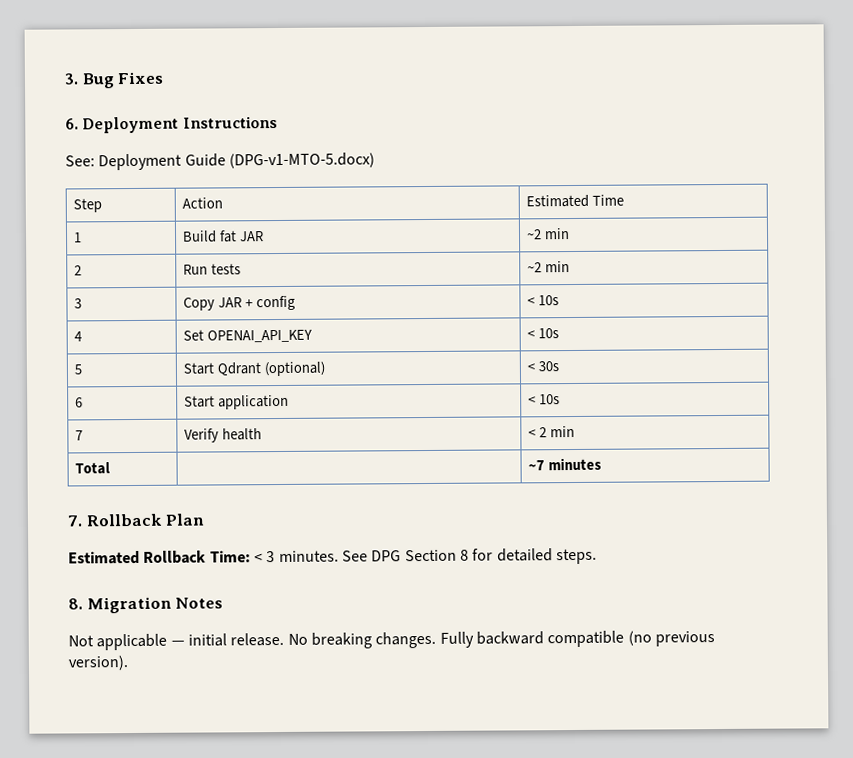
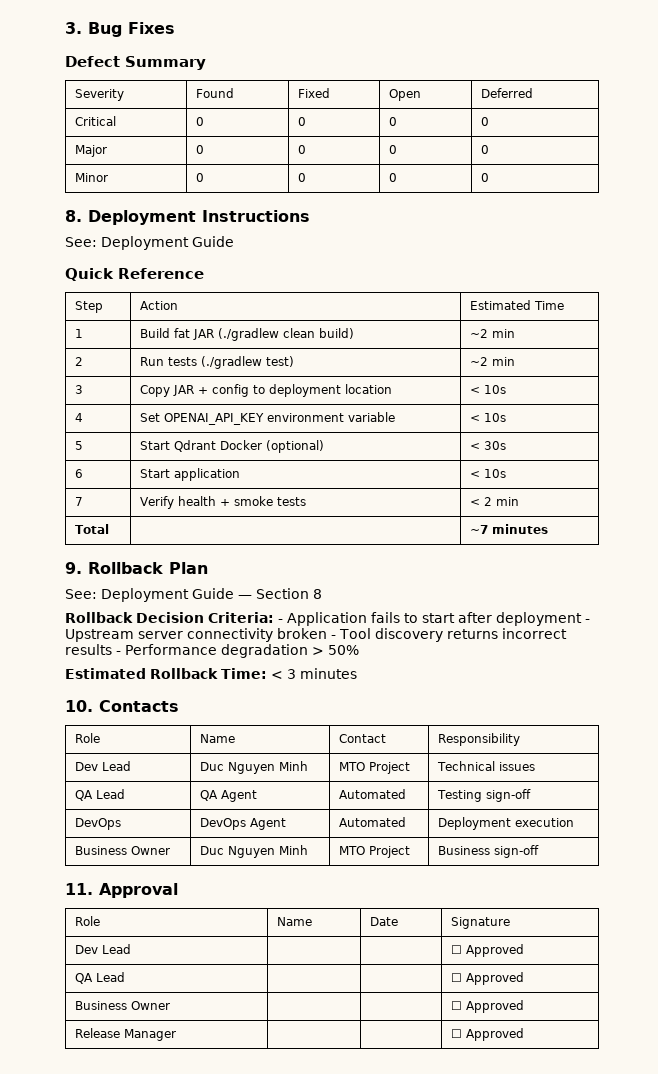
- 6. Deployment Instructions
- See: Deployment Guide (DPG-v1-MTO-5.docx)
+ Defect Summary
+ Severity | Found | Fixed | Open | Deferred
+ Critical | 0 | 0 | 0 | 0
+ Major | 0 | 0 | 0 | 0
+ Minor | 0 | 0 | 0 | 0
+ 8. Deployment Instructions
+ See: Deployment Guide
+ Quick Reference
- 1 | Build fat JAR | ~2 min
+ 1 | Build fat JAR (./gradlew clean build) | ~2 min
- 2 | Run tests | ~2 min
+ 2 | Run tests (./gradlew test) | ~2 min
- 3 | Copy JAR + config | < 10s
+ 3 | Copy JAR + config to deployment location | < 10s
- 4 | Set OPENAI_API_KEY | < 10s
+ 4 | Set OPENAI_API_KEY environment variable | < 10s
- 5 | Start Qdrant (optional) | < 30s
+ 5 | Start Qdrant Docker (optional) | < 30s
- 7 | Verify health | < 2 min
+ 7 | Verify health + smoke tests | < 2 min
- 7. Rollback Plan
+ 9. Rollback Plan
+ See: Deployment Guide — Section 8
+ Rollback Decision Criteria: - Application fails to start after deployment - Upstream server connectivity broken - Tool discovery returns incorrect results - Performance degradation > 50%
- Estimated Rollback Time: < 3 minutes. See DPG Section 8 for detailed steps.
- 8. Migration Notes
- Not applicable — initial release. No breaking changes. Fully backward compatible (no previous version).
+ Estimated Rollback Time: < 3 minutes
+ 10. Contacts
+ Role | Name | Contact | Responsibility
+ Dev Lead | Duc Nguyen Minh | MTO Project | Technical issues
+ QA Lead | QA Agent | Automated | Testing sign-off
+ DevOps | DevOps Agent | Automated | Deployment execution
+ Business Owner | Duc Nguyen Minh | MTO Project | Business sign-off
+ 11. Approval
+ Role | Name | Date | Signature
+ Dev Lead | | | ☐ Approved
+ QA Lead | | | ☐ Approved
+ Business Owner | | | ☐ Approved
+ Release Manager | | | ☐ Approved

